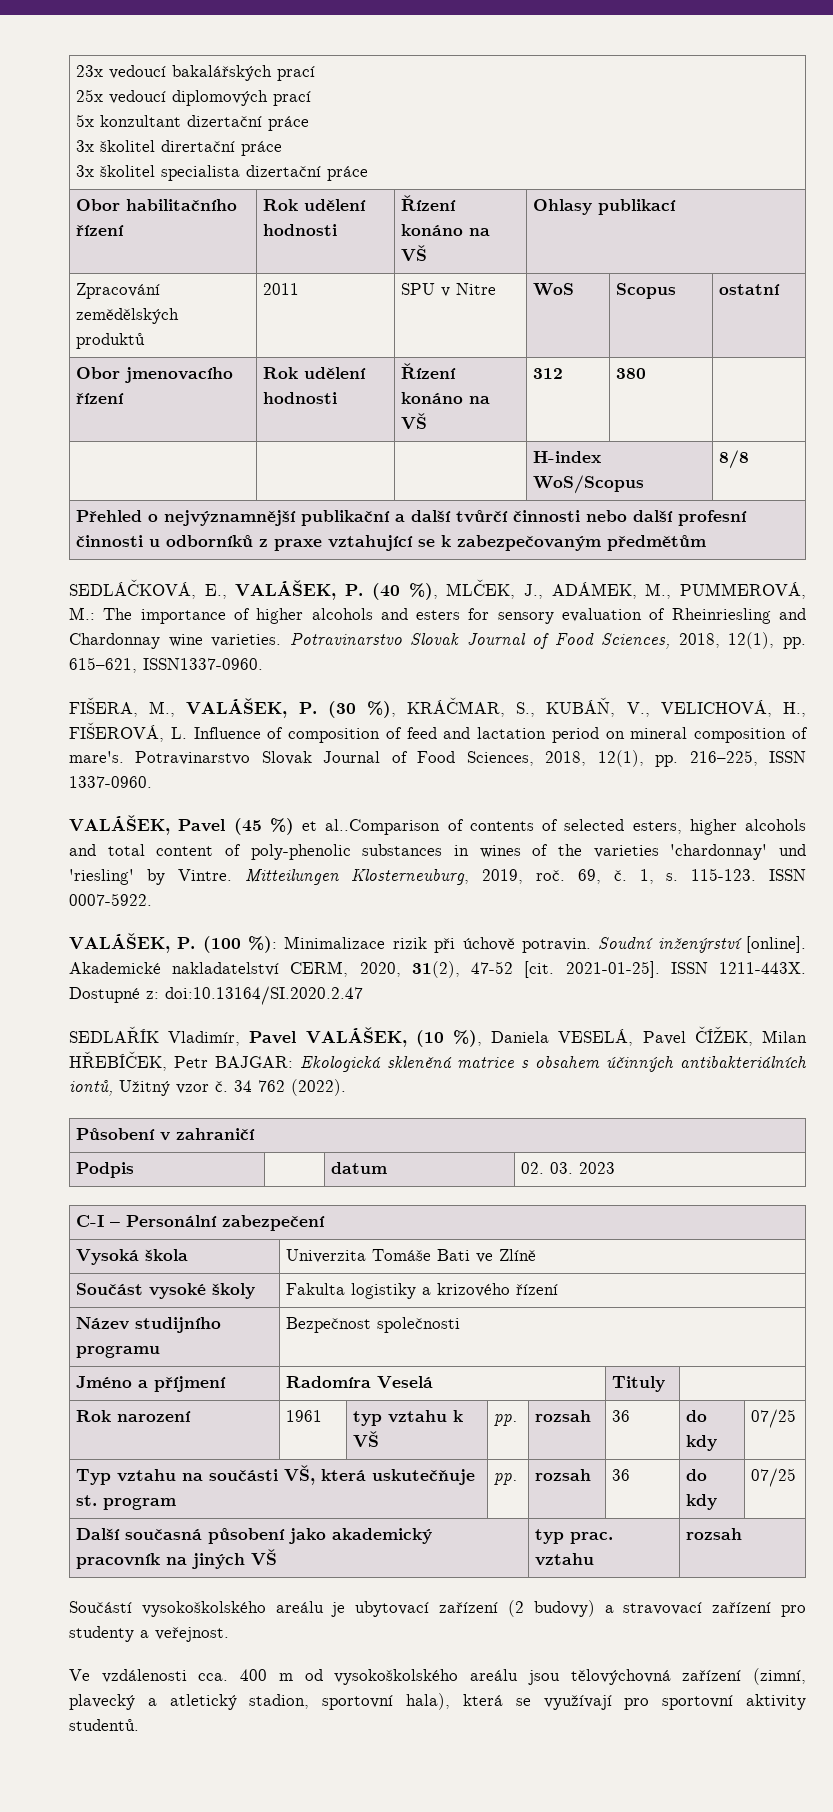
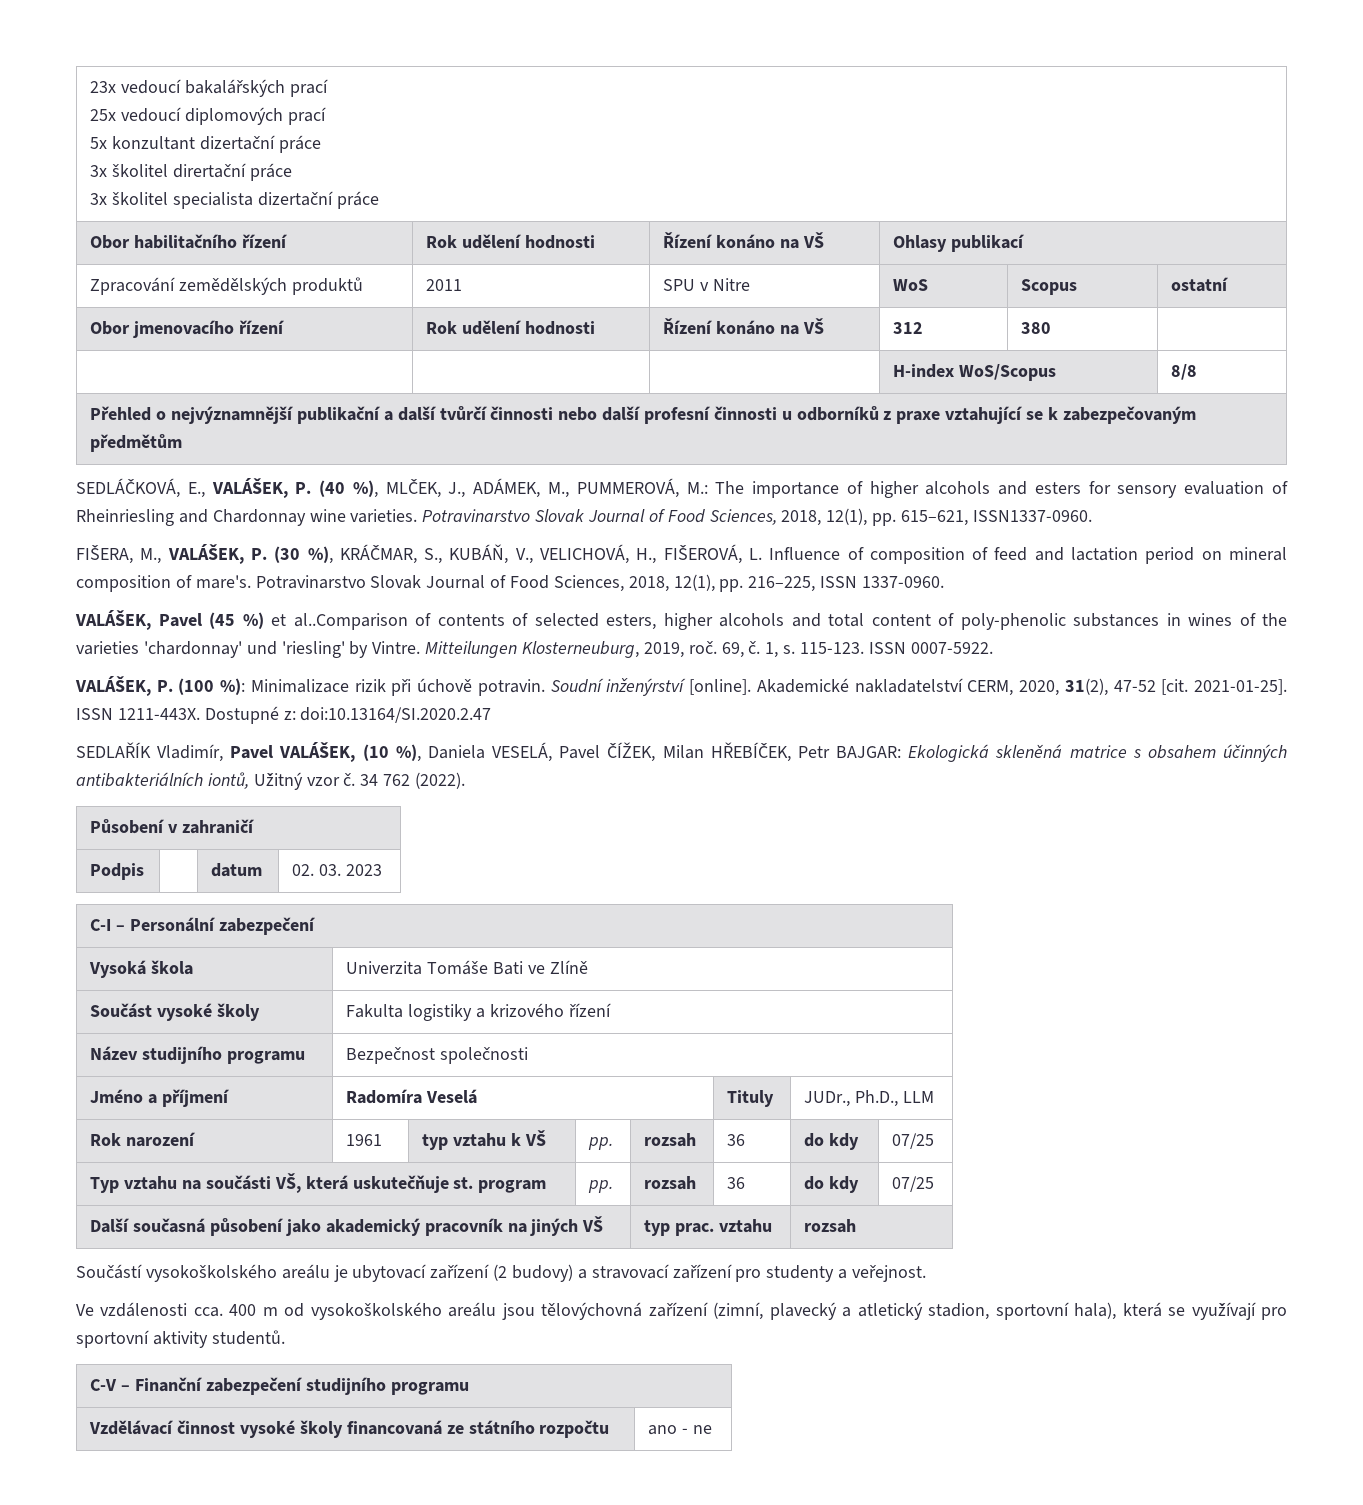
- Jméno a příjmení | Radomíra Veselá | Tituly |
+ Jméno a příjmení | Radomíra Veselá | Tituly | JUDr., Ph.D., LLM
+ C-V – Finanční zabezpečení studijního programu
+ Vzdělávací činnost vysoké školy financovaná ze státního rozpočtu | ano - ne

